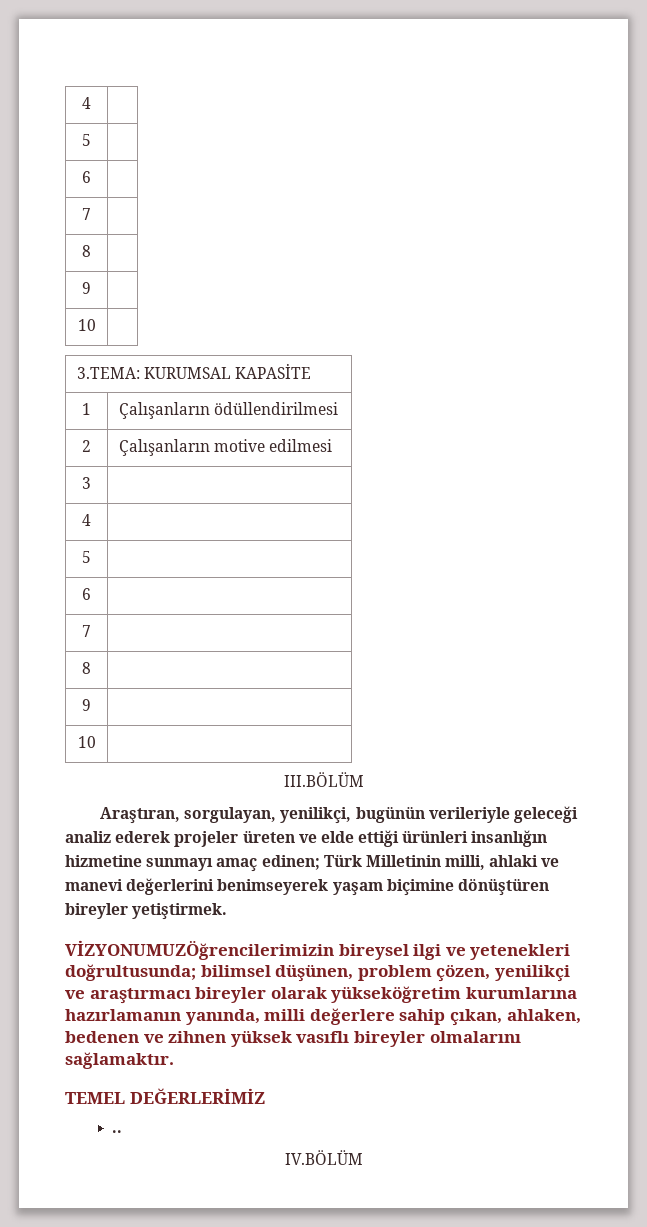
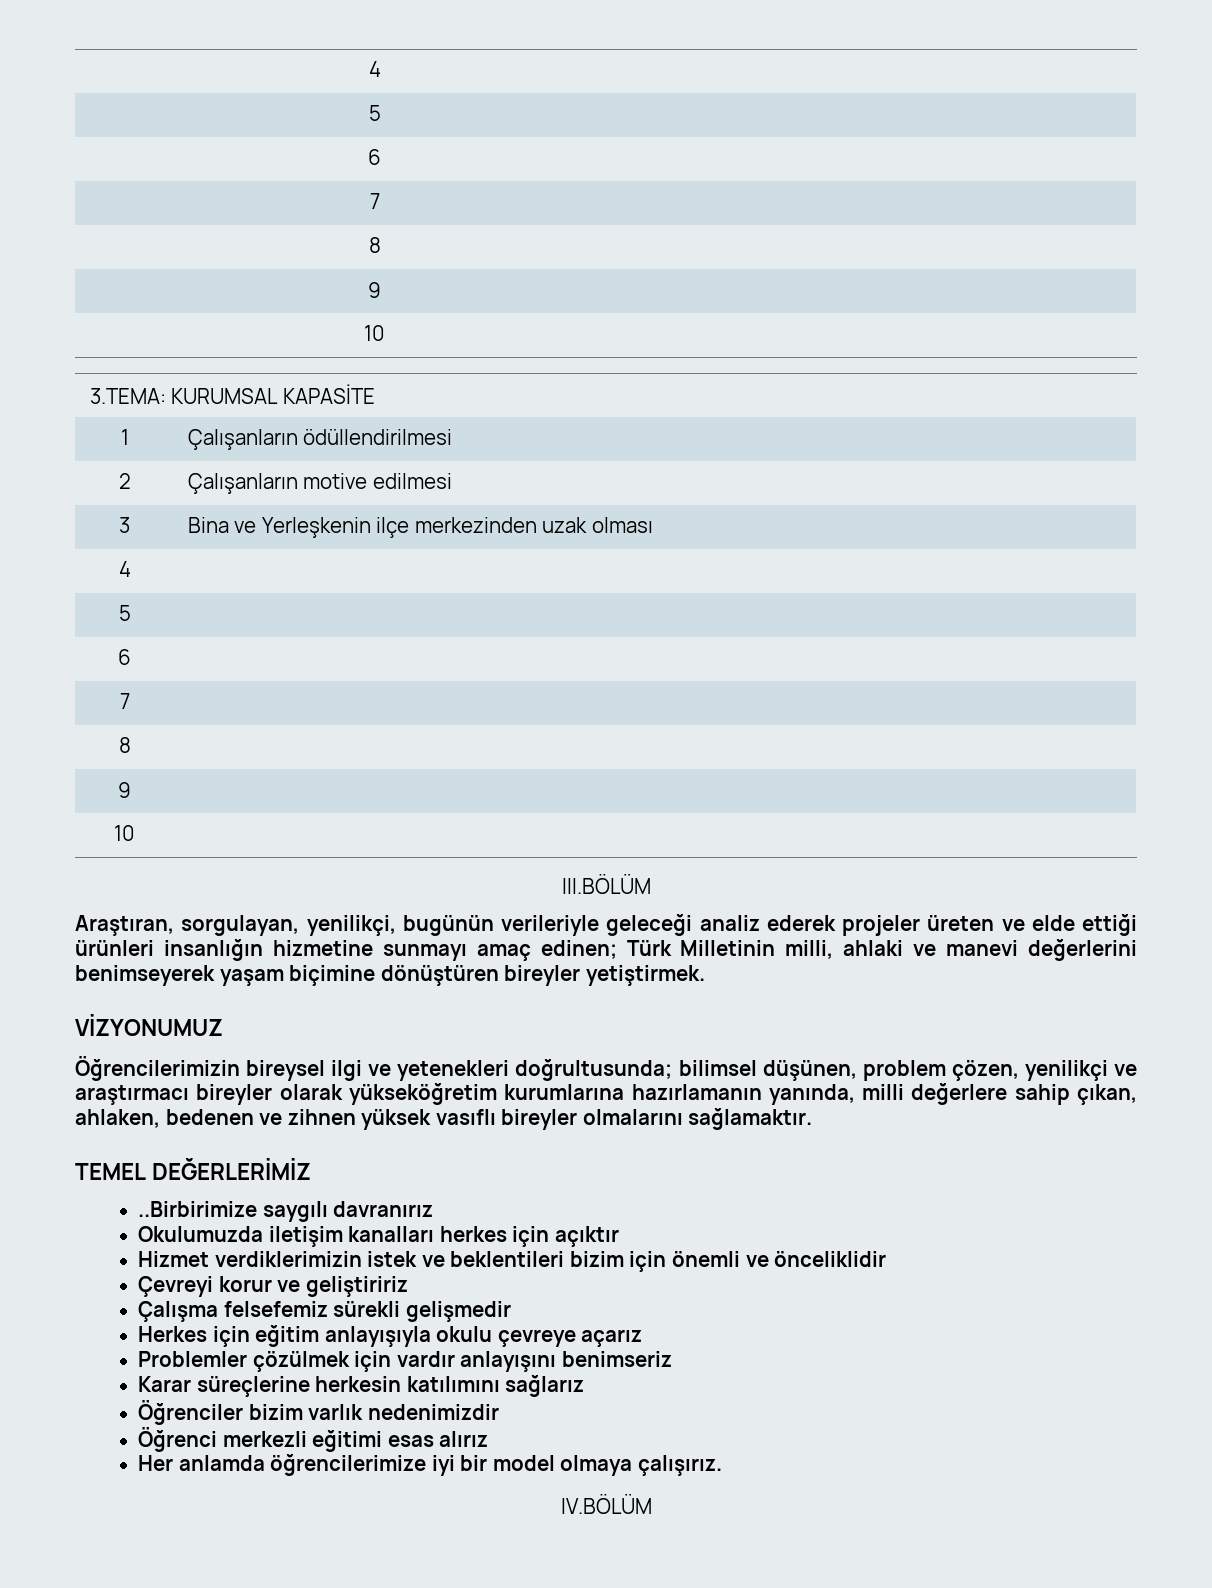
- 3 |
+ 3 | Bina ve Yerleşkenin ilçe merkezinden uzak olması
- VİZYONUMUZÖğrencilerimizin bireysel ilgi ve yetenekleri doğrultusunda; bilimsel düşünen, problem çözen, yenilikçi ve araştırmacı bireyler olarak yükseköğretim kurumlarına hazırlamanın yanında, milli değerlere sahip çıkan, ahlaken, bedenen ve zihnen yüksek vasıflı bireyler olmalarını sağlamaktır.
+ VİZYONUMUZ
+ Öğrencilerimizin bireysel ilgi ve yetenekleri doğrultusunda; bilimsel düşünen, problem çözen, yenilikçi ve araştırmacı bireyler olarak yükseköğretim kurumlarına hazırlamanın yanında, milli değerlere sahip çıkan, ahlaken, bedenen ve zihnen yüksek vasıflı bireyler olmalarını sağlamaktır.
- ..
+ ..Birbirimize saygılı davranırız
+ Okulumuzda iletişim kanalları herkes için açıktır
+ Hizmet verdiklerimizin istek ve beklentileri bizim için önemli ve önceliklidir
+ Çevreyi korur ve geliştiririz
+ Çalışma felsefemiz sürekli gelişmedir
+ Herkes için eğitim anlayışıyla okulu çevreye açarız
+ Problemler çözülmek için vardır anlayışını benimseriz
+ Karar süreçlerine herkesin katılımını sağlarız
+ Öğrenciler bizim varlık nedenimizdir
+ Öğrenci merkezli eğitimi esas alırız
+ Her anlamda öğrencilerimize iyi bir model olmaya çalışırız.

